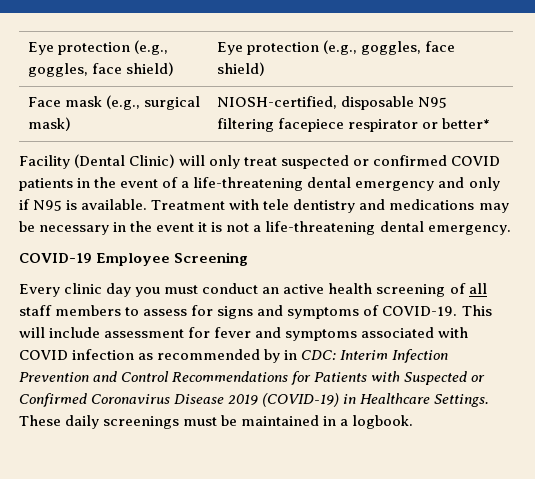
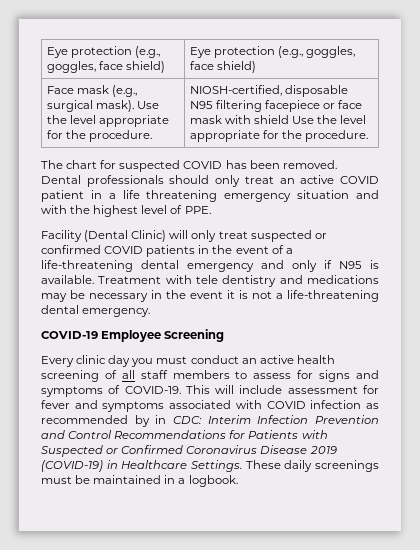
- Face mask (e.g., surgical mask) | NIOSH-certified, disposable N95 filtering facepiece respirator or better*
+ Face mask (e.g., surgical mask). Use the level appropriate for the procedure. | NIOSH-certified, disposable N95 filtering facepiece or face mask with shield Use the level appropriate for the procedure.
+ The chart for suspected COVID has been removed. Dental professionals should only treat an active COVID patient in a life threatening emergency situation and with the highest level of PPE.

